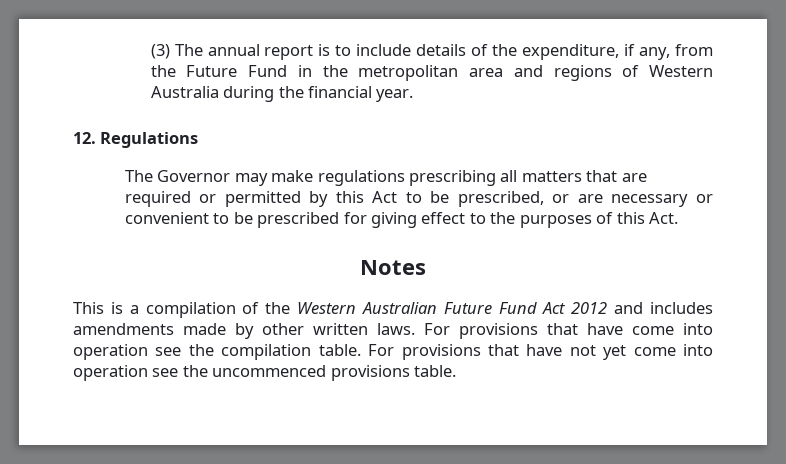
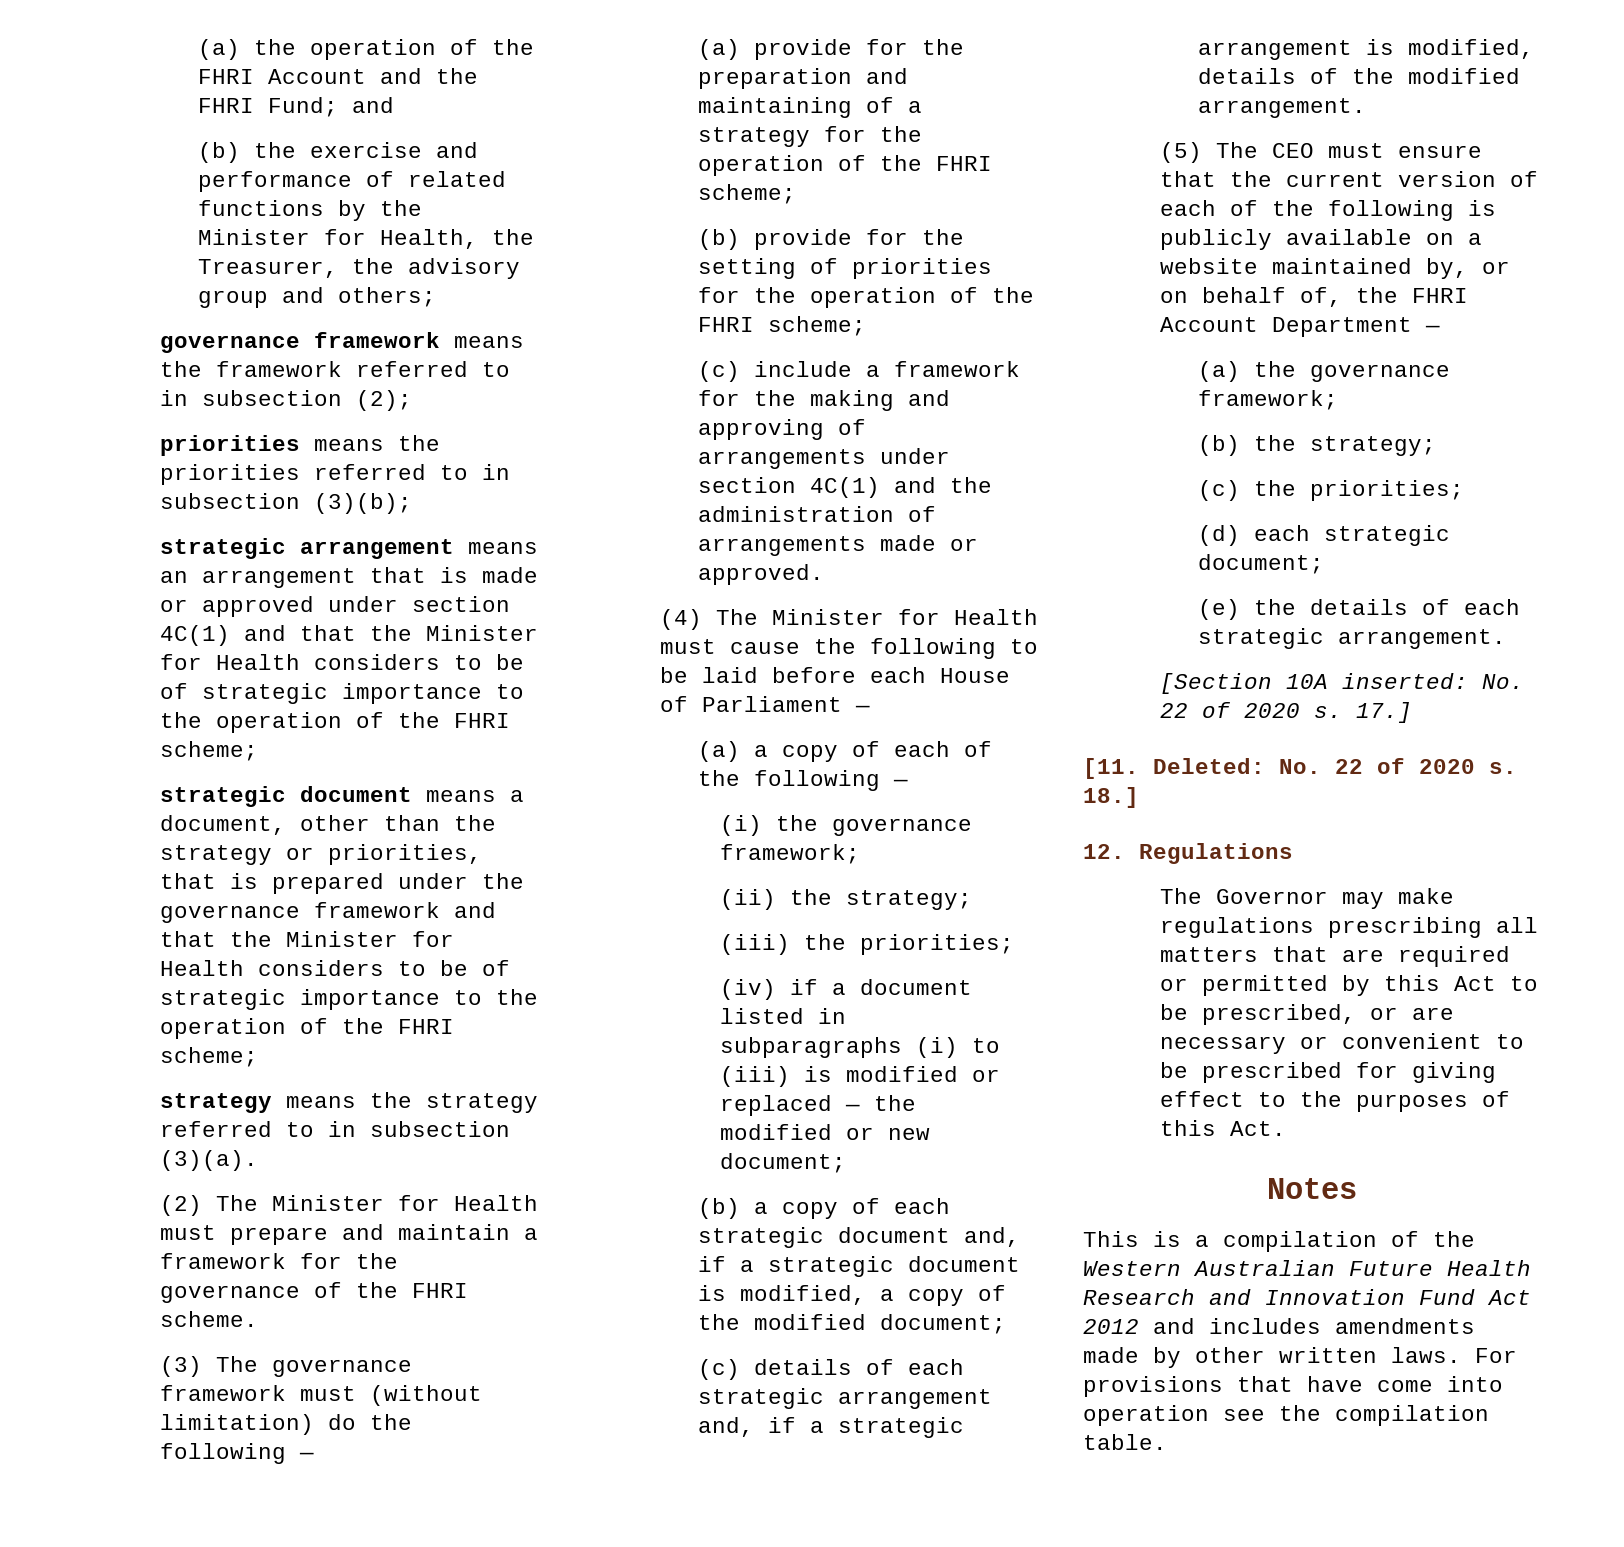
- (3) The annual report is to include details of the expenditure, if any, from the Future Fund in the metropolitan area and regions of Western Australia during the financial year.
+ (a) the operation of the FHRI Account and the FHRI Fund; and
+ (b) the exercise and performance of related functions by the Minister for Health, the Treasurer, the advisory group and others;
+ governance framework means the framework referred to in subsection (2);
+ priorities means the priorities referred to in subsection (3)(b);
+ strategic arrangement means an arrangement that is made or approved under section 4C(1) and that the Minister for Health considers to be of strategic importance to the operation of the FHRI scheme;
+ strategic document means a document, other than the strategy or priorities, that is prepared under the governance framework and that the Minister for Health considers to be of strategic importance to the operation of the FHRI scheme;
+ strategy means the strategy referred to in subsection (3)(a).
+ (2) The Minister for Health must prepare and maintain a framework for the governance of the FHRI scheme.
+ (3) The governance framework must (without limitation) do the following —
+ (a) provide for the preparation and maintaining of a strategy for the operation of the FHRI scheme;
+ (b) provide for the setting of priorities for the operation of the FHRI scheme;
+ (c) include a framework for the making and approving of arrangements under section 4C(1) and the administration of arrangements made or approved.
+ (4) The Minister for Health must cause the following to be laid before each House of Parliament —
+ (a) a copy of each of the following —
+ (i) the governance framework;
+ (ii) the strategy;
+ (iii) the priorities;
+ (iv) if a document listed in subparagraphs (i) to (iii) is modified or replaced — the modified or new document;
+ (b) a copy of each strategic document and, if a strategic document is modified, a copy of the modified document;
+ (c) details of each strategic arrangement and, if a strategic arrangement is modified, details of the modified arrangement.
+ (5) The CEO must ensure that the current version of each of the following is publicly available on a website maintained by, or on behalf of, the FHRI Account Department —
+ (a) the governance framework;
+ (b) the strategy;
+ (c) the priorities;
+ (d) each strategic document;
+ (e) the details of each strategic arrangement.
+ [Section 10A inserted: No. 22 of 2020 s. 17.]
+ [11. Deleted: No. 22 of 2020 s. 18.]
- This is a compilation of the Western Australian Future Fund Act 2012 and includes amendments made by other written laws.
+ This is a compilation of the Western Australian Future Health Research and Innovation Fund Act 2012 and includes amendments made by other written laws.
- For provisions that have not yet come into operation see the uncommenced provisions table.

